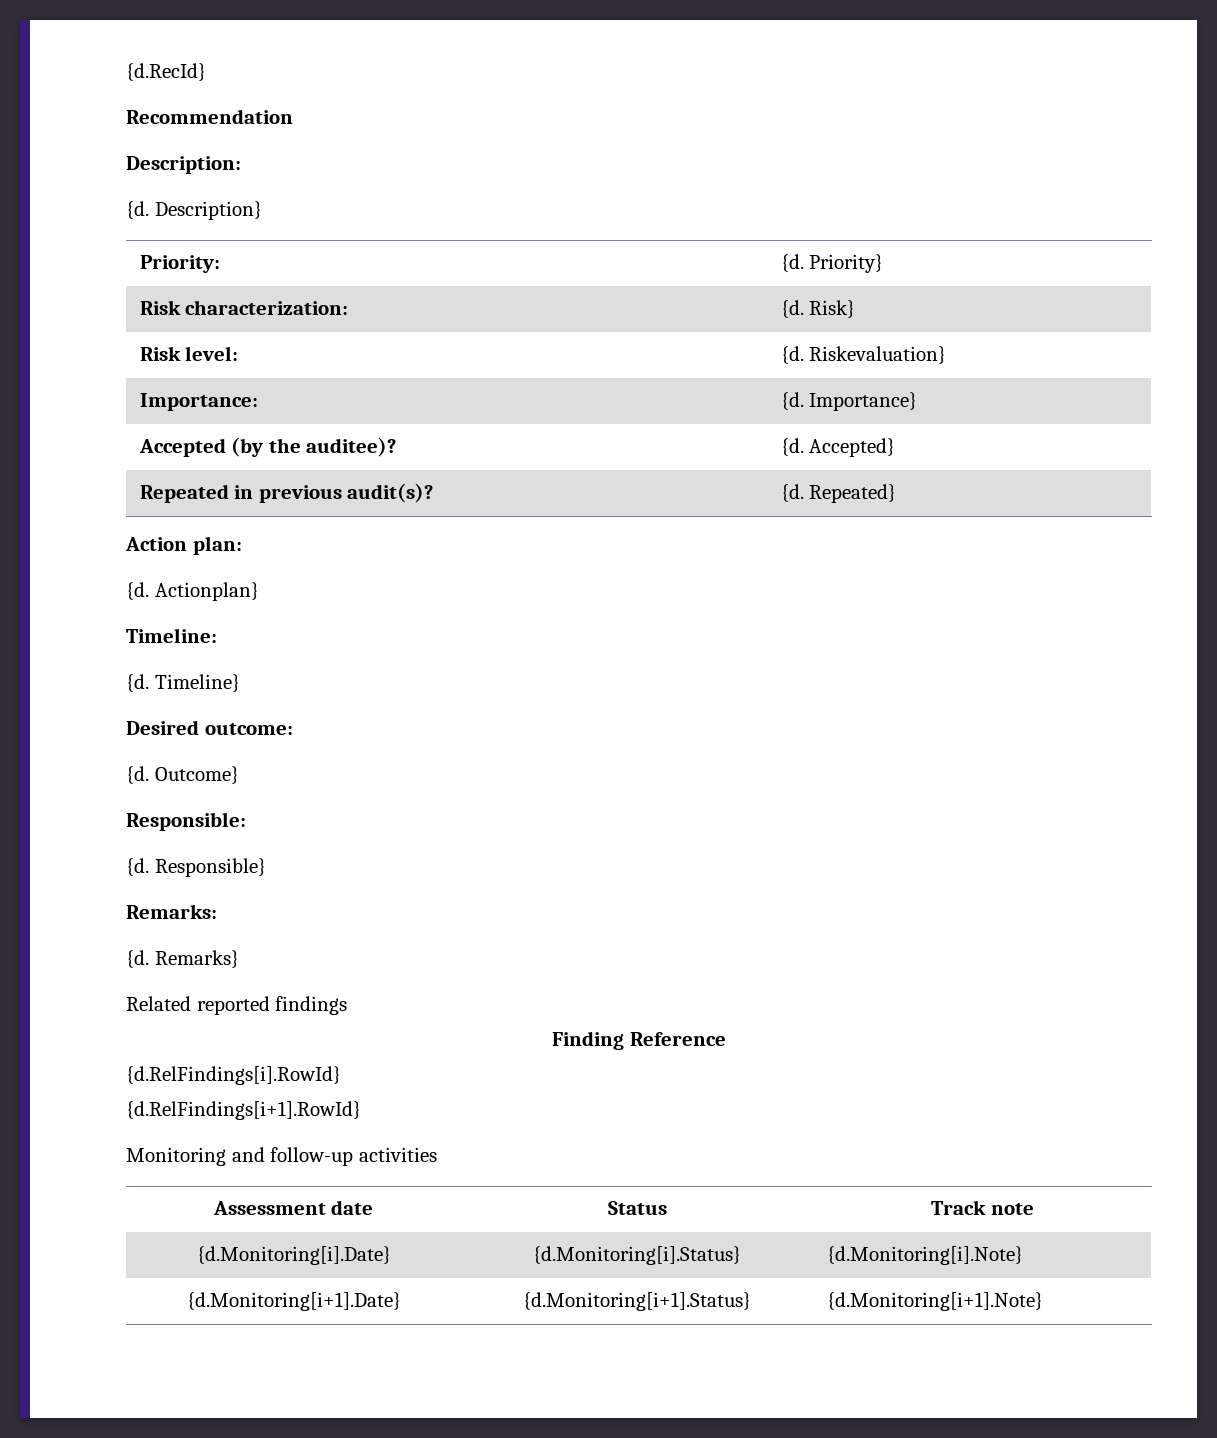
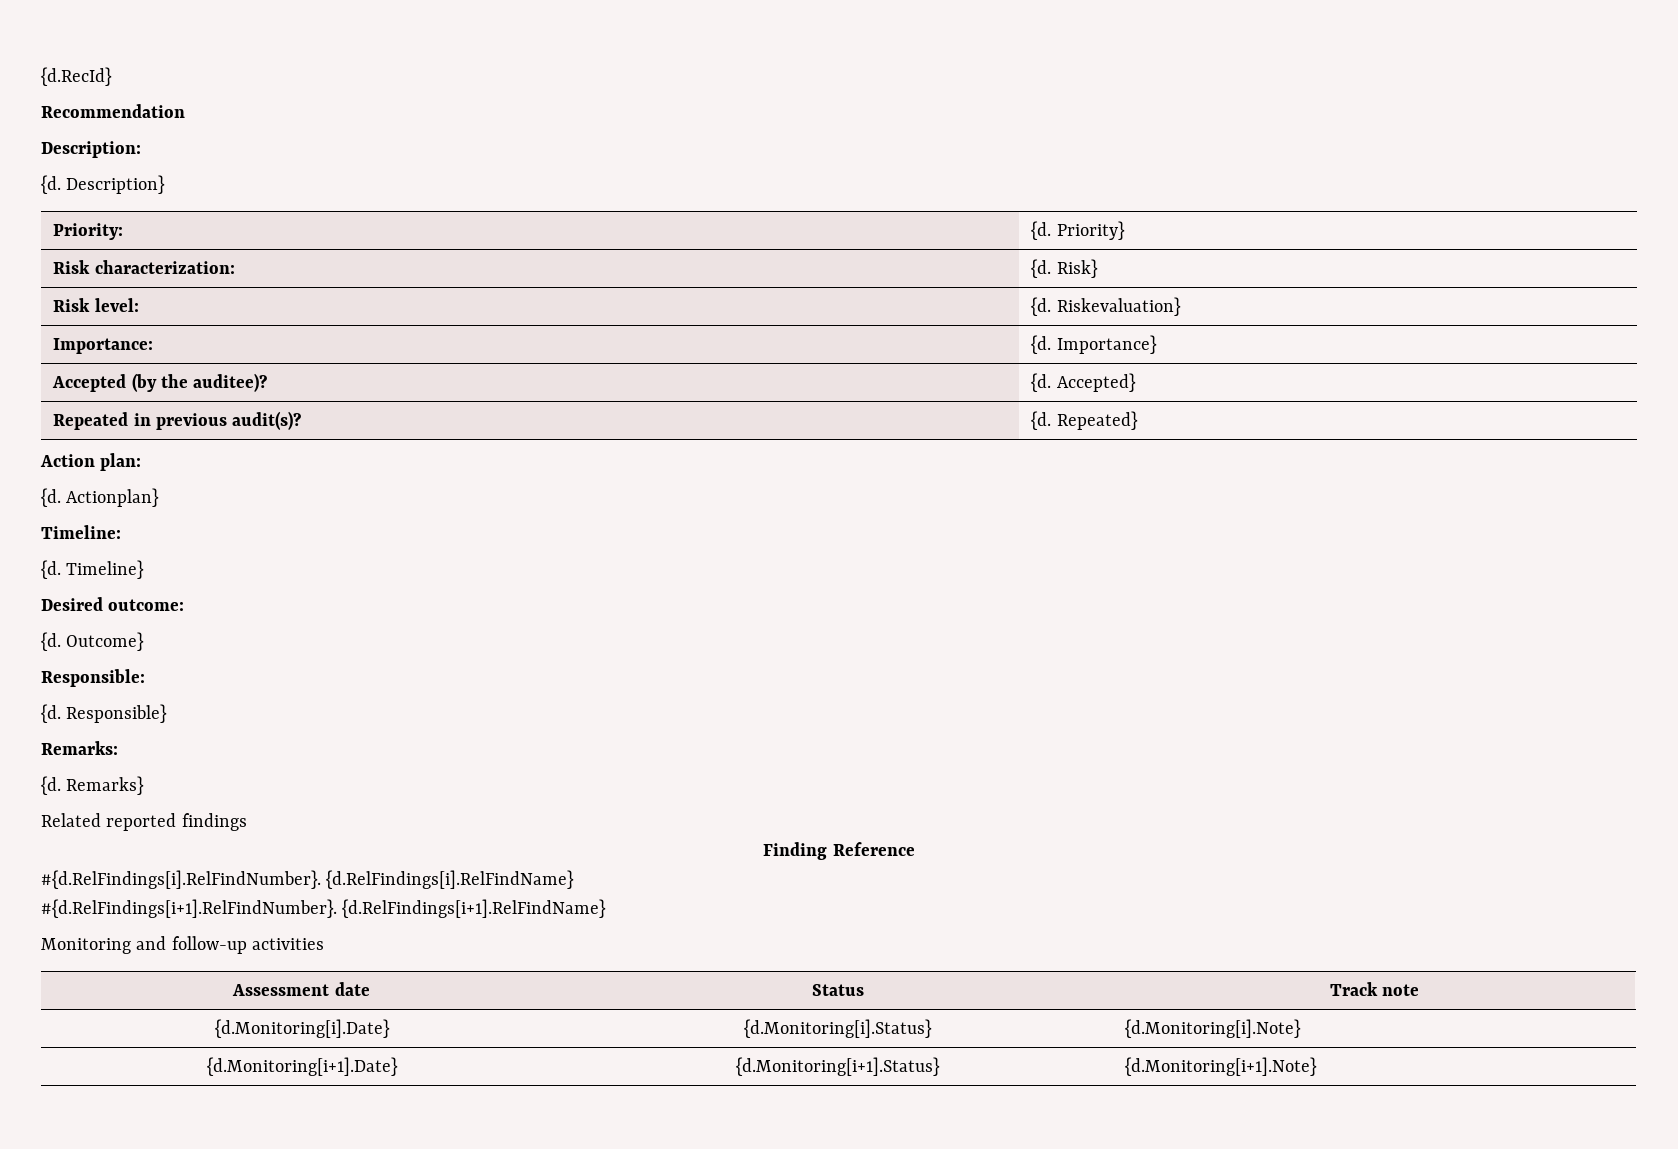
- {d.RelFindings[i].RowId}
- {d.RelFindings[i+1].RowId}
+ #{d.RelFindings[i].RelFindNumber}. {d.RelFindings[i].RelFindName}
+ #{d.RelFindings[i+1].RelFindNumber}. {d.RelFindings[i+1].RelFindName}

